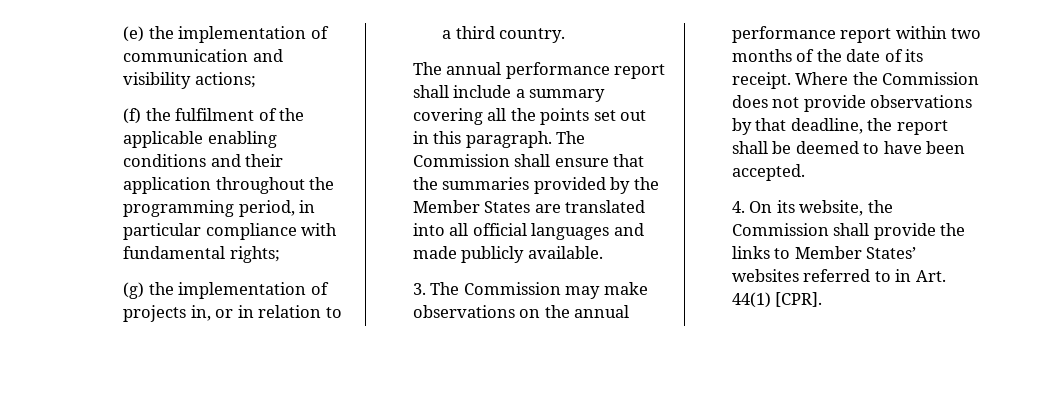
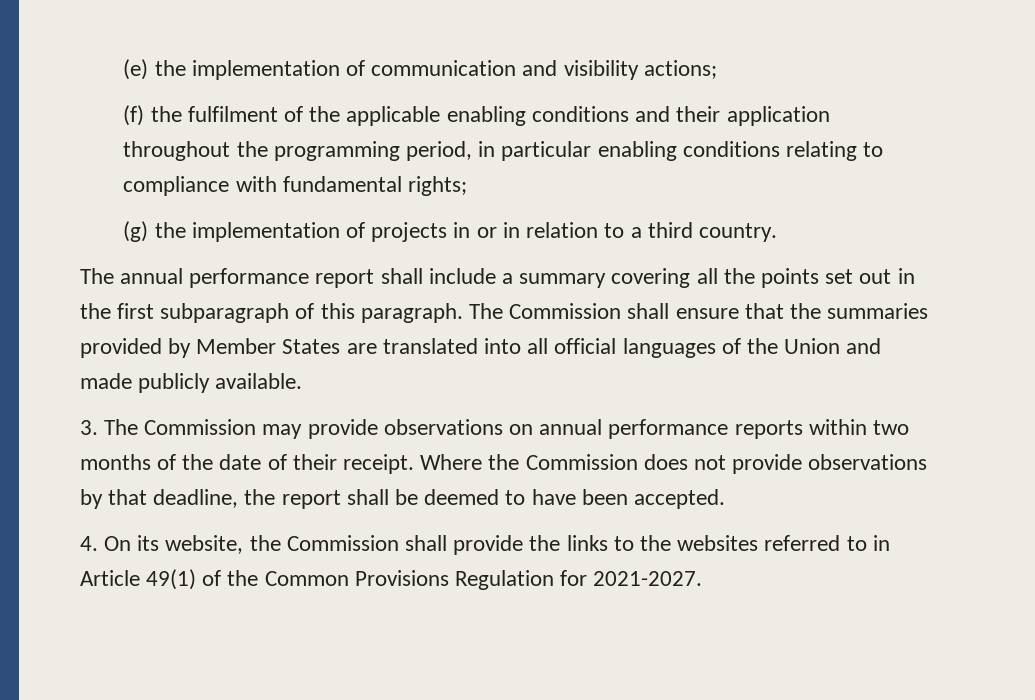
- (f) the fulfilment of the applicable enabling conditions and their application throughout the programming period, in particular compliance with fundamental rights;
+ (f) the fulfilment of the applicable enabling conditions and their application throughout the programming period, in particular enabling conditions relating to compliance with fundamental rights;
- (g) the implementation of projects in, or in relation to a third country.
+ (g) the implementation of projects in or in relation to a third country.
- The annual performance report shall include a summary covering all the points set out in this paragraph.
+ The annual performance report shall include a summary covering all the points set out in the first subparagraph of this paragraph.
- The Commission shall ensure that the summaries provided by the Member States are translated into all official languages and made publicly available.
+ The Commission shall ensure that the summaries provided by Member States are translated into all official languages of the Union and made publicly available.
- 3. The Commission may make observations on the annual performance report within two months of the date of its receipt.
+ 3. The Commission may provide observations on annual performance reports within two months of the date of their receipt.
- 4. On its website, the Commission shall provide the links to Member States’ websites referred to in Art. 44(1) [CPR].
+ 4. On its website, the Commission shall provide the links to the websites referred to in Article 49(1) of the Common Provisions Regulation for 2021-2027.

